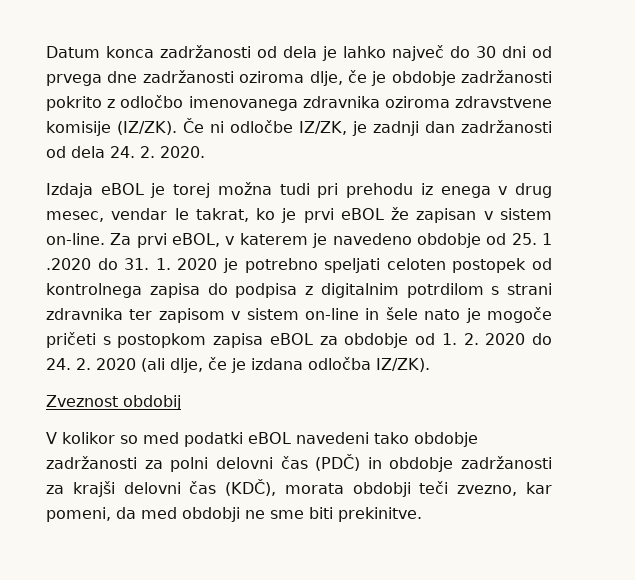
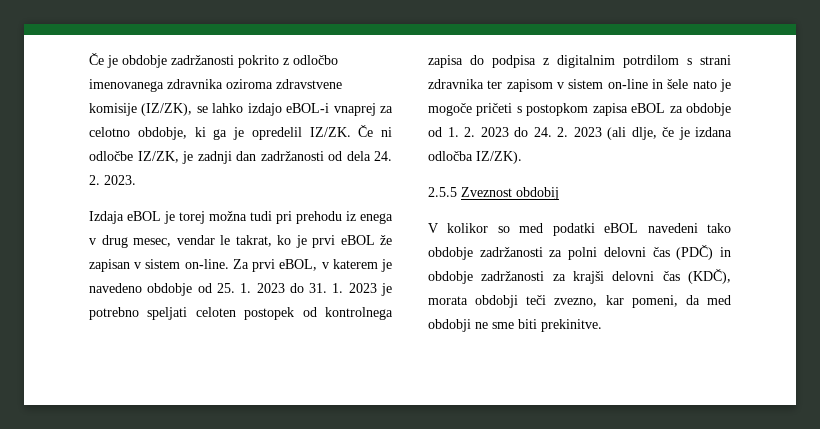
- Datum konca zadržanosti od dela je lahko največ do 30 dni od prvega dne zadržanosti oziroma dlje, če je obdobje zadržanosti pokrito z odločbo imenovanega zdravnika oziroma zdravstvene komisije (IZ/ZK).
+ Če je obdobje zadržanosti pokrito z odločbo imenovanega zdravnika oziroma zdravstvene komisije (IZ/ZK), se lahko izdajo eBOL-i vnaprej za celotno obdobje, ki ga je opredelil IZ/ZK.
- Če ni odločbe IZ/ZK, je zadnji dan zadržanosti od dela 24. 2. 2020.
+ Če ni odločbe IZ/ZK, je zadnji dan zadržanosti od dela 24. 2. 2023.
- Za prvi eBOL, v katerem je navedeno obdobje od 25. 1 .2020 do 31. 1. 2020 je potrebno speljati celoten postopek od kontrolnega zapisa do podpisa z digitalnim potrdilom s strani zdravnika ter zapisom v sistem on-line in šele nato je mogoče pričeti s postopkom zapisa eBOL za obdobje od 1. 2. 2020 do 24. 2. 2020 (ali dlje, če je izdana odločba IZ/ZK).
+ Za prvi eBOL, v katerem je navedeno obdobje od 25. 1. 2023 do 31. 1. 2023 je potrebno speljati celoten postopek od kontrolnega zapisa do podpisa z digitalnim potrdilom s strani zdravnika ter zapisom v sistem on-line in šele nato je mogoče pričeti s postopkom zapisa eBOL za obdobje od 1. 2. 2023 do 24. 2. 2023 (ali dlje, če je izdana odločba IZ/ZK).
- Zveznost obdobij
+ 2.5.5 Zveznost obdobij

